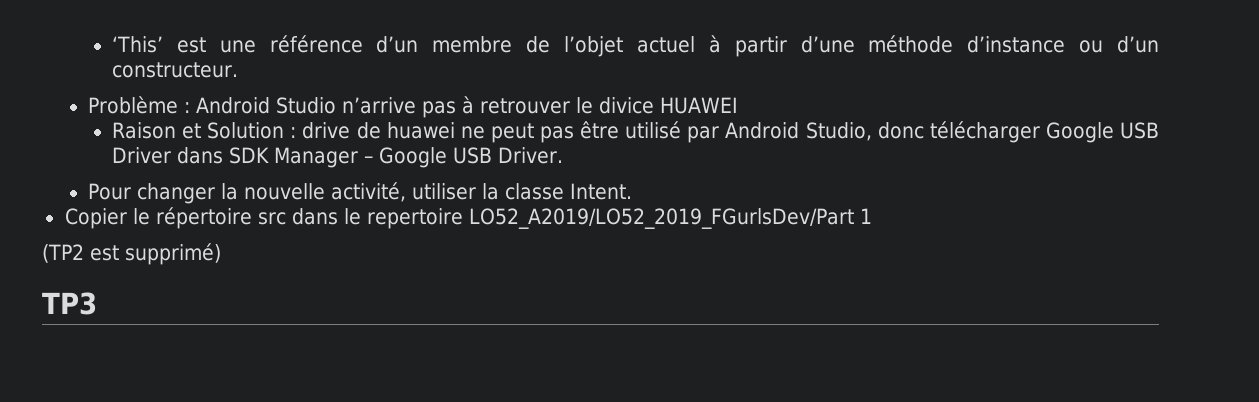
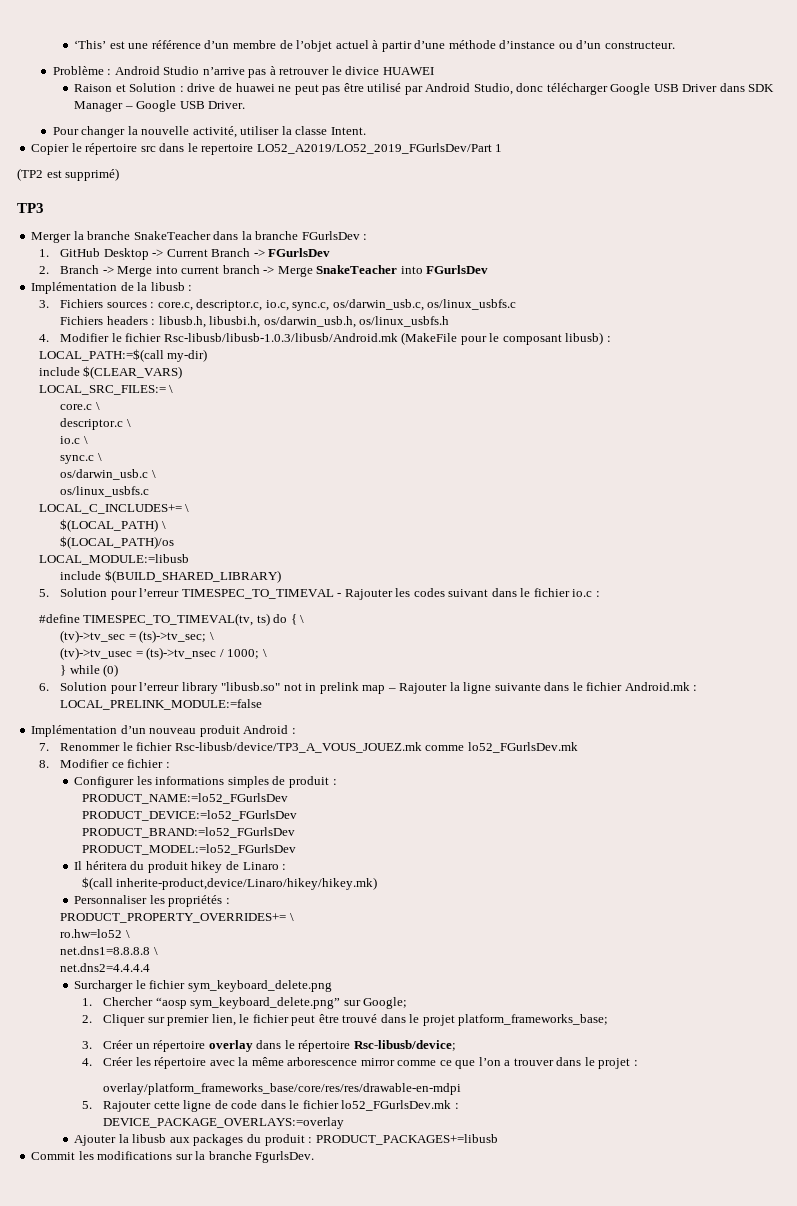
+ Merger la branche SnakeTeacher dans la branche FGurlsDev :
+ 1. GitHub Desktop -> Current Branch -> FGurlsDev
+ 2. Branch -> Merge into current branch -> Merge SnakeTeacher into FGurlsDev
+ Implémentation de la libusb :
+ 3. Fichiers sources : core.c, descriptor.c, io.c, sync.c, os/darwin_usb.c, os/linux_usbfs.c
+ Fichiers headers : libusb.h, libusbi.h, os/darwin_usb.h, os/linux_usbfs.h
+ 4. Modifier le fichier Rsc-libusb/libusb-1.0.3/libusb/Android.mk (MakeFile pour le composant libusb) :
+ LOCAL_PATH:=$(call my-dir)
+ include $(CLEAR_VARS)
+ LOCAL_SRC_FILES:= \
+ core.c \
+ descriptor.c \
+ io.c \
+ sync.c \
+ os/darwin_usb.c \
+ os/linux_usbfs.c
+ LOCAL_C_INCLUDES+= \
+ $(LOCAL_PATH) \
+ $(LOCAL_PATH)/os
+ LOCAL_MODULE:=libusb
+ include $(BUILD_SHARED_LIBRARY)
+ 5. Solution pour l’erreur TIMESPEC_TO_TIMEVAL - Rajouter les codes suivant dans le fichier io.c :
+ #define TIMESPEC_TO_TIMEVAL(tv, ts) do { \
+ (tv)->tv_sec = (ts)->tv_sec; \
+ (tv)->tv_usec = (ts)->tv_nsec / 1000; \
+ } while (0)
+ 6. Solution pour l’erreur library "libusb.so" not in prelink map – Rajouter la ligne suivante dans le fichier Android.mk : LOCAL_PRELINK_MODULE:=false
+ Implémentation d’un nouveau produit Android :
+ 7. Renommer le fichier Rsc-libusb/device/TP3_A_VOUS_JOUEZ.mk comme lo52_FGurlsDev.mk
+ 8. Modifier ce fichier :
+ Configurer les informations simples de produit :
+ PRODUCT_NAME:=lo52_FGurlsDev
+ PRODUCT_DEVICE:=lo52_FGurlsDev
+ PRODUCT_BRAND:=lo52_FGurlsDev
+ PRODUCT_MODEL:=lo52_FGurlsDev
+ Il héritera du produit hikey de Linaro :
+ $(call inherite-product,device/Linaro/hikey/hikey.mk)
+ Personnaliser les propriétés :
+ PRODUCT_PROPERTY_OVERRIDES+= \
+ ro.hw=lo52 \
+ net.dns1=8.8.8.8 \
+ net.dns2=4.4.4.4
+ Surcharger le fichier sym_keyboard_delete.png
+ 1. Chercher “aosp sym_keyboard_delete.png” sur Google;
+ 2. Cliquer sur premier lien, le fichier peut être trouvé dans le projet platform_frameworks_base;
+ 3. Créer un répertoire overlay dans le répertoire Rsc-libusb/device;
+ 4. Créer les répertoire avec la même arborescence mirror comme ce que l’on a trouver dans le projet :
+ overlay/platform_frameworks_base/core/res/res/drawable-en-mdpi
+ 5. Rajouter cette ligne de code dans le fichier lo52_FGurlsDev.mk :
+ DEVICE_PACKAGE_OVERLAYS:=overlay
+ Ajouter la libusb aux packages du produit : PRODUCT_PACKAGES+=libusb
+ Commit les modifications sur la branche FgurlsDev.

